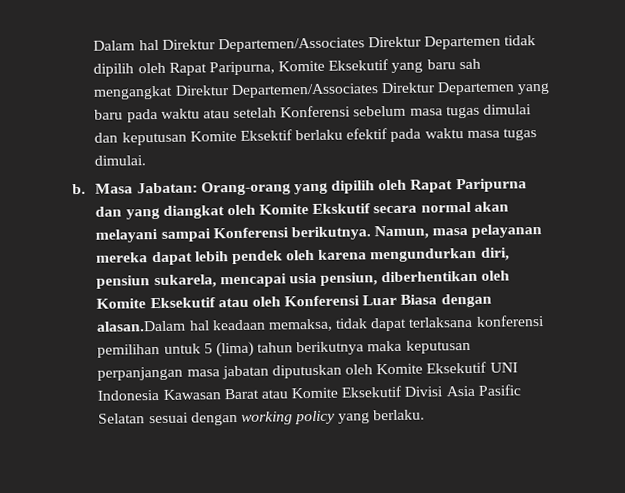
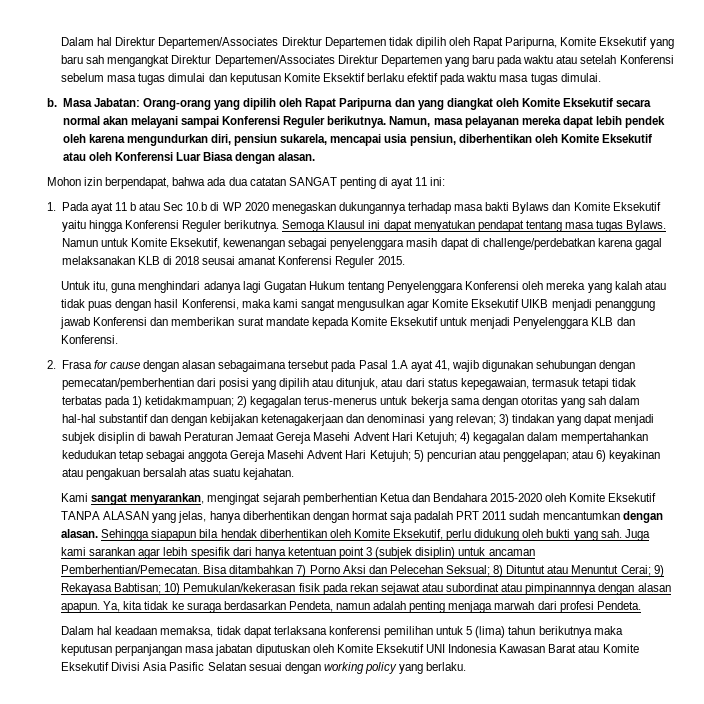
- Masa Jabatan: Orang-orang yang dipilih oleh Rapat Paripurna dan yang diangkat oleh Komite Ekskutif secara normal akan melayani sampai Konferensi berikutnya.
+ Masa Jabatan: Orang-orang yang dipilih oleh Rapat Paripurna dan yang diangkat oleh Komite Eksekutif secara normal akan melayani sampai Konferensi Reguler berikutnya.
- Namun, masa pelayanan mereka dapat lebih pendek oleh karena mengundurkan diri, pensiun sukarela, mencapai usia pensiun, diberhentikan oleh Komite Eksekutif atau oleh Konferensi Luar Biasa dengan alasan.Dalam hal keadaan memaksa, tidak dapat terlaksana konferensi pemilihan untuk 5 (lima) tahun berikutnya maka keputusan perpanjangan masa jabatan diputuskan oleh Komite Eksekutif UNI Indonesia Kawasan Barat atau Komite Eksekutif Divisi Asia Pasific Selatan sesuai dengan working policy yang berlaku.
+ Namun, masa pelayanan mereka dapat lebih pendek oleh karena mengundurkan diri, pensiun sukarela, mencapai usia pensiun, diberhentikan oleh Komite Eksekutif atau oleh Konferensi Luar Biasa dengan alasan.
+ Mohon izin berpendapat, bahwa ada dua catatan SANGAT penting di ayat 11 ini:
+ 1. Pada ayat 11 b atau Sec 10.b di WP 2020 menegaskan dukungannya terhadap masa bakti Bylaws dan Komite Eksekutif yaitu hingga Konferensi Reguler berikutnya. Semoga Klausul ini dapat menyatukan pendapat tentang masa tugas Bylaws. Namun untuk Komite Eksekutif, kewenangan sebagai penyelenggara masih dapat di challenge/perdebatkan karena gagal melaksanakan KLB di 2018 seusai amanat Konferensi Reguler 2015.
+ Untuk itu, guna menghindari adanya lagi Gugatan Hukum tentang Penyelenggara Konferensi oleh mereka yang kalah atau tidak puas dengan hasil Konferensi, maka kami sangat mengusulkan agar Komite Eksekutif UIKB menjadi penanggung jawab Konferensi dan memberikan surat mandate kepada Komite Eksekutif untuk menjadi Penyelenggara KLB dan Konferensi.
+ 2. Frasa for cause dengan alasan sebagaimana tersebut pada Pasal 1.A ayat 41, wajib digunakan sehubungan dengan pemecatan/pemberhentian dari posisi yang dipilih atau ditunjuk, atau dari status kepegawaian, termasuk tetapi tidak terbatas pada 1) ketidakmampuan; 2) kegagalan terus-menerus untuk bekerja sama dengan otoritas yang sah dalam hal-hal substantif dan dengan kebijakan ketenagakerjaan dan denominasi yang relevan; 3) tindakan yang dapat menjadi subjek disiplin di bawah Peraturan Jemaat Gereja Masehi Advent Hari Ketujuh; 4) kegagalan dalam mempertahankan kedudukan tetap sebagai anggota Gereja Masehi Advent Hari Ketujuh; 5) pencurian atau penggelapan; atau 6) keyakinan atau pengakuan bersalah atas suatu kejahatan.
+ Kami sangat menyarankan, mengingat sejarah pemberhentian Ketua dan Bendahara 2015-2020 oleh Komite Eksekutif TANPA ALASAN yang jelas, hanya diberhentikan dengan hormat saja padalah PRT 2011 sudah mencantumkan dengan alasan. Sehingga siapapun bila hendak diberhentikan oleh Komite Eksekutif, perlu didukung oleh bukti yang sah. Juga kami sarankan agar lebih spesifik dari hanya ketentuan point 3 (subjek disiplin) untuk ancaman Pemberhentian/Pemecatan. Bisa ditambahkan 7) Porno Aksi dan Pelecehan Seksual; 8) Dituntut atau Menuntut Cerai; 9) Rekayasa Babtisan; 10) Pemukulan/kekerasan fisik pada rekan sejawat atau subordinat atau pimpinannnya dengan alasan apapun. Ya, kita tidak ke suraga berdasarkan Pendeta, namun adalah penting menjaga marwah dari profesi Pendeta.
+ Dalam hal keadaan memaksa, tidak dapat terlaksana konferensi pemilihan untuk 5 (lima) tahun berikutnya maka keputusan perpanjangan masa jabatan diputuskan oleh Komite Eksekutif UNI Indonesia Kawasan Barat atau Komite Eksekutif Divisi Asia Pasific Selatan sesuai dengan working policy yang berlaku.

